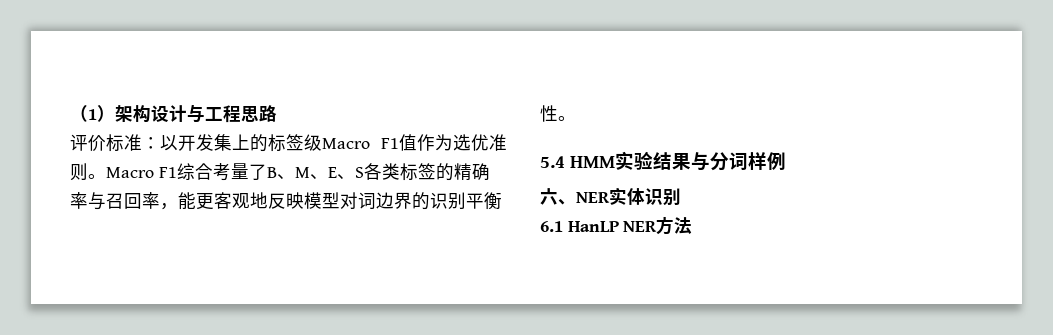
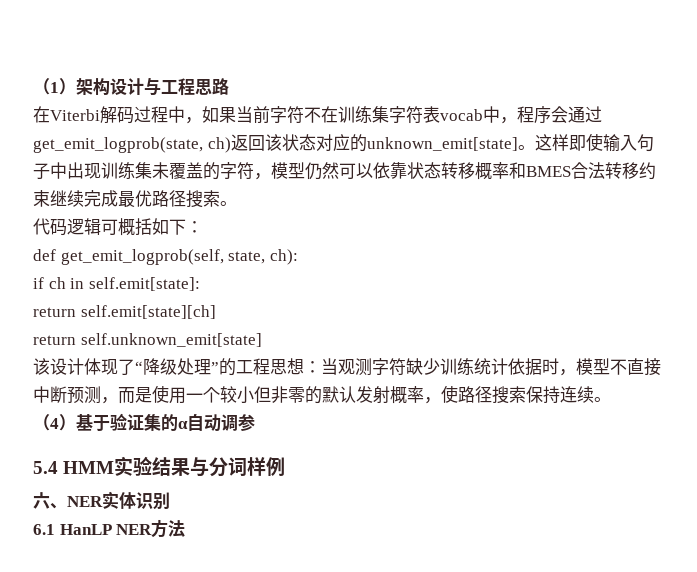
- 评价标准：以开发集上的标签级Macro F1值作为选优准则。Macro F1综合考量了B、M、E、S各类标签的精确率与召回率，能更客观地反映模型对词边界的识别平衡性。
+ 在Viterbi解码过程中，如果当前字符不在训练集字符表vocab中，程序会通过get_emit_logprob(state, ch)返回该状态对应的unknown_emit[state]。这样即使输入句子中出现训练集未覆盖的字符，模型仍然可以依靠状态转移概率和BMES合法转移约束继续完成最优路径搜索。
+ 代码逻辑可概括如下：
+ def get_emit_logprob(self, state, ch):
+ if ch in self.emit[state]:
+ return self.emit[state][ch]
+ return self.unknown_emit[state]
+ 该设计体现了“降级处理”的工程思想：当观测字符缺少训练统计依据时，模型不直接中断预测，而是使用一个较小但非零的默认发射概率，使路径搜索保持连续。
+ （4）基于验证集的α自动调参

